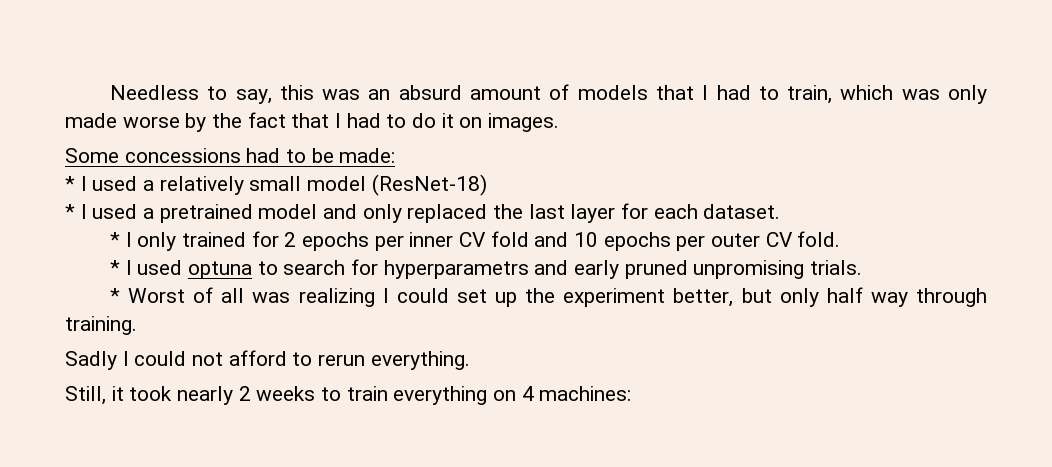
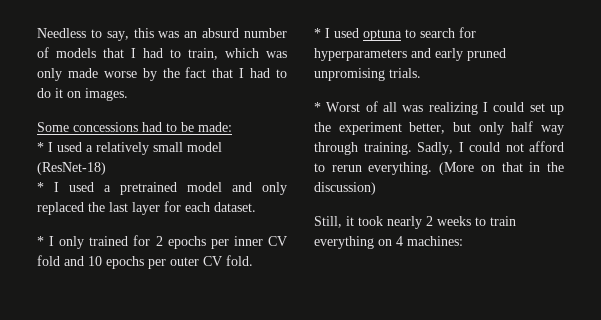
- Needless to say, this was an absurd amount of models that I had to train, which was only made worse by the fact that I had to do it on images.
+ Needless to say, this was an absurd number of models that I had to train, which was only made worse by the fact that I had to do it on images.
- * I used optuna to search for hyperparametrs and early pruned unpromising trials.
+ * I used optuna to search for hyperparameters and early pruned unpromising trials.
- * Worst of all was realizing I could set up the experiment better, but only half way through training.
- Sadly I could not afford to rerun everything.
+ * Worst of all was realizing I could set up the experiment better, but only half way through training. Sadly, I could not afford to rerun everything. (More on that in the discussion)

